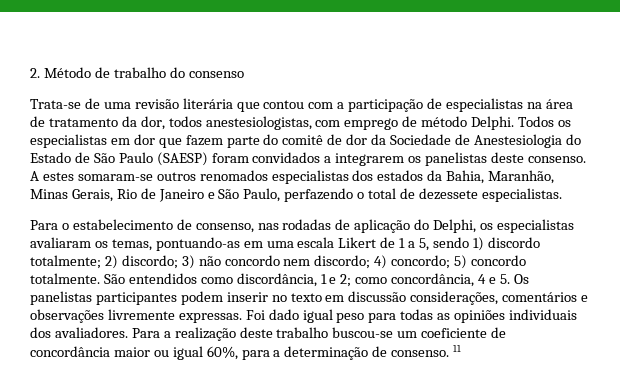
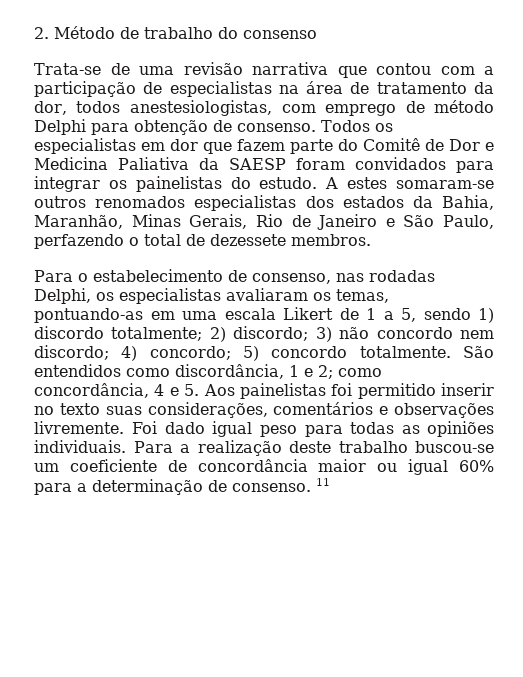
- Trata-se de uma revisão literária que contou com a participação de especialistas na área de tratamento da dor, todos anestesiologistas, com emprego de método Delphi.
+ Trata-se de uma revisão narrativa que contou com a participação de especialistas na área de tratamento da dor, todos anestesiologistas, com emprego de método Delphi para obtenção de consenso.
- Todos os especialistas em dor que fazem parte do comitê de dor da Sociedade de Anestesiologia do Estado de São Paulo (SAESP) foram convidados a integrarem os panelistas deste consenso.
+ Todos os especialistas em dor que fazem parte do Comitê de Dor e Medicina Paliativa da SAESP foram convidados para integrar os painelistas do estudo.
- A estes somaram-se outros renomados especialistas dos estados da Bahia, Maranhão, Minas Gerais, Rio de Janeiro e São Paulo, perfazendo o total de dezessete especialistas.
+ A estes somaram-se outros renomados especialistas dos estados da Bahia, Maranhão, Minas Gerais, Rio de Janeiro e São Paulo, perfazendo o total de dezessete membros.
- Para o estabelecimento de consenso, nas rodadas de aplicação do Delphi, os especialistas avaliaram os temas, pontuando-as em uma escala Likert de 1 a 5, sendo 1) discordo totalmente; 2) discordo; 3) não concordo nem discordo; 4) concordo; 5) concordo totalmente.
+ Para o estabelecimento de consenso, nas rodadas Delphi, os especialistas avaliaram os temas, pontuando-as em uma escala Likert de 1 a 5, sendo 1) discordo totalmente; 2) discordo; 3) não concordo nem discordo; 4) concordo; 5) concordo totalmente.
- São entendidos como discordância, 1 e 2; como concordância, 4 e 5. Os panelistas participantes podem inserir no texto em discussão considerações, comentários e observações livremente expressas.
+ São entendidos como discordância, 1 e 2; como concordância, 4 e 5. Aos painelistas foi permitido inserir no texto suas considerações, comentários e observações livremente.
- Foi dado igual peso para todas as opiniões individuais dos avaliadores.
+ Foi dado igual peso para todas as opiniões individuais.
- Para a realização deste trabalho buscou-se um coeficiente de concordância maior ou igual 60%, para a determinação de consenso.
+ Para a realização deste trabalho buscou-se um coeficiente de concordância maior ou igual 60% para a determinação de consenso.

